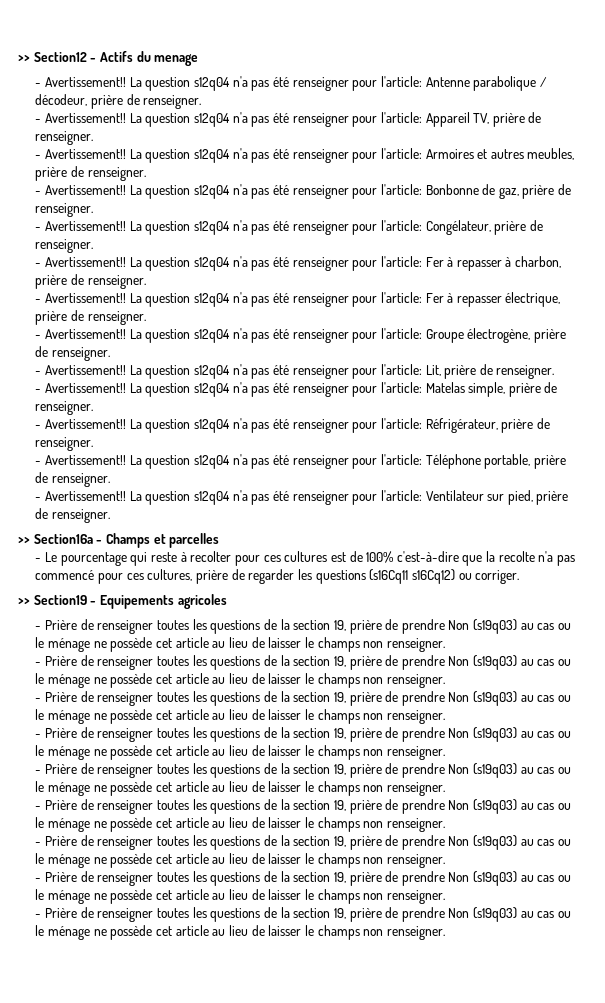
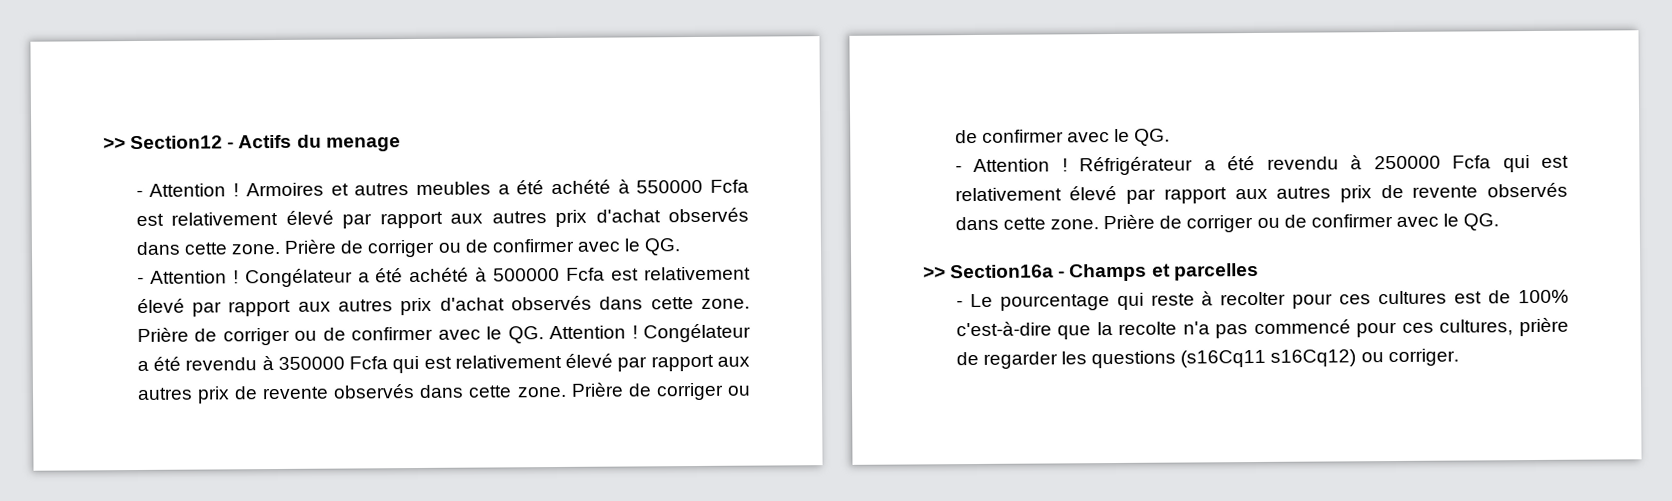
- - Avertissement!! La question s12q04 n'a pas été renseigner pour l'article: Antenne parabolique / décodeur, prière de renseigner.
- - Avertissement!! La question s12q04 n'a pas été renseigner pour l'article: Appareil TV, prière de renseigner.
- - Avertissement!! La question s12q04 n'a pas été renseigner pour l'article: Armoires et autres meubles, prière de renseigner.
- - Avertissement!! La question s12q04 n'a pas été renseigner pour l'article: Bonbonne de gaz, prière de renseigner.
- - Avertissement!! La question s12q04 n'a pas été renseigner pour l'article: Congélateur, prière de renseigner.
- - Avertissement!! La question s12q04 n'a pas été renseigner pour l'article: Fer à repasser à charbon, prière de renseigner.
- - Avertissement!! La question s12q04 n'a pas été renseigner pour l'article: Fer à repasser électrique, prière de renseigner.
- - Avertissement!! La question s12q04 n'a pas été renseigner pour l'article: Groupe électrogène, prière de renseigner.
- - Avertissement!! La question s12q04 n'a pas été renseigner pour l'article: Lit, prière de renseigner.
- - Avertissement!! La question s12q04 n'a pas été renseigner pour l'article: Matelas simple, prière de renseigner.
- - Avertissement!! La question s12q04 n'a pas été renseigner pour l'article: Réfrigérateur, prière de renseigner.
- - Avertissement!! La question s12q04 n'a pas été renseigner pour l'article: Téléphone portable, prière de renseigner.
- - Avertissement!! La question s12q04 n'a pas été renseigner pour l'article: Ventilateur sur pied, prière de renseigner.
+ - Attention ! Armoires et autres meubles a été achété à 550000 Fcfa est relativement élevé par rapport aux autres prix d'achat observés dans cette zone. Prière de corriger ou de confirmer avec le QG.
+ - Attention ! Congélateur a été achété à 500000 Fcfa est relativement élevé par rapport aux autres prix d'achat observés dans cette zone. Prière de corriger ou de confirmer avec le QG. Attention ! Congélateur a été revendu à 350000 Fcfa qui est relativement élevé par rapport aux autres prix de revente observés dans cette zone. Prière de corriger ou de confirmer avec le QG.
+ - Attention ! Réfrigérateur a été revendu à 250000 Fcfa qui est relativement élevé par rapport aux autres prix de revente observés dans cette zone. Prière de corriger ou de confirmer avec le QG.
- >> Section19 - Equipements agricoles
- - Prière de renseigner toutes les questions de la section 19, prière de prendre Non (s19q03) au cas ou le ménage ne possède cet article au lieu de laisser le champs non renseigner.
- - Prière de renseigner toutes les questions de la section 19, prière de prendre Non (s19q03) au cas ou le ménage ne possède cet article au lieu de laisser le champs non renseigner.
- - Prière de renseigner toutes les questions de la section 19, prière de prendre Non (s19q03) au cas ou le ménage ne possède cet article au lieu de laisser le champs non renseigner.
- - Prière de renseigner toutes les questions de la section 19, prière de prendre Non (s19q03) au cas ou le ménage ne possède cet article au lieu de laisser le champs non renseigner.
- - Prière de renseigner toutes les questions de la section 19, prière de prendre Non (s19q03) au cas ou le ménage ne possède cet article au lieu de laisser le champs non renseigner.
- - Prière de renseigner toutes les questions de la section 19, prière de prendre Non (s19q03) au cas ou le ménage ne possède cet article au lieu de laisser le champs non renseigner.
- - Prière de renseigner toutes les questions de la section 19, prière de prendre Non (s19q03) au cas ou le ménage ne possède cet article au lieu de laisser le champs non renseigner.
- - Prière de renseigner toutes les questions de la section 19, prière de prendre Non (s19q03) au cas ou le ménage ne possède cet article au lieu de laisser le champs non renseigner.
- - Prière de renseigner toutes les questions de la section 19, prière de prendre Non (s19q03) au cas ou le ménage ne possède cet article au lieu de laisser le champs non renseigner.

